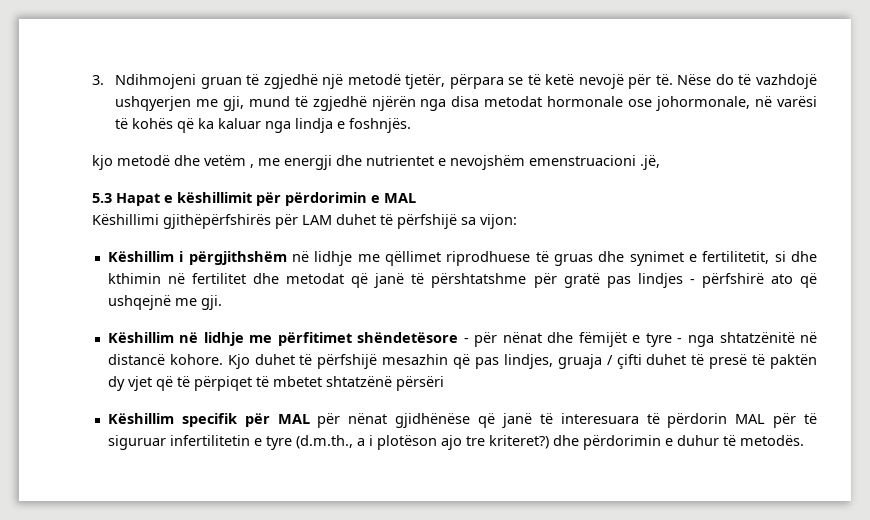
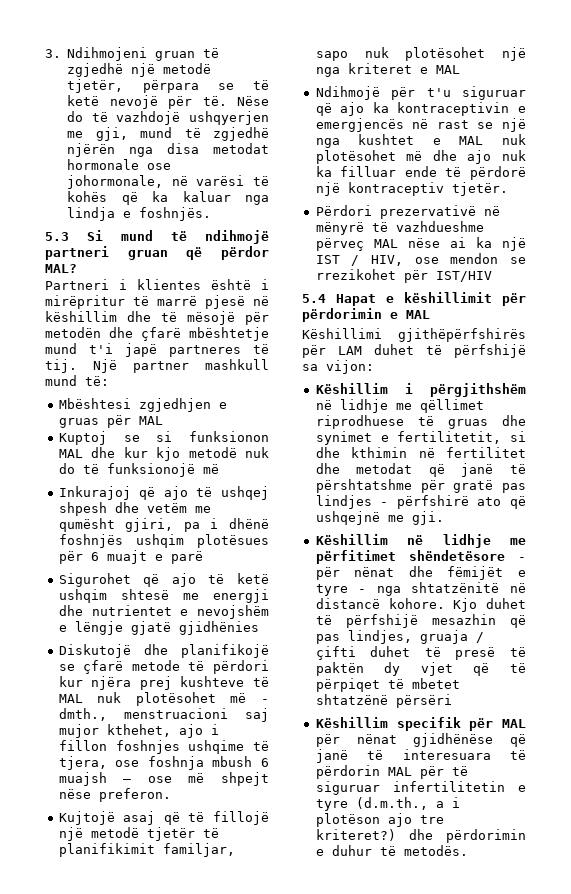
- kjo metodë dhe vetëm , me energji dhe nutrientet e nevojshëm emenstruacioni .jë,
- 5.3 Hapat e këshillimit për përdorimin e MAL
+ 5.3 Si mund të ndihmojë partneri gruan që përdor MAL?
+ Partneri i klientes është i mirëpritur të marrë pjesë në këshillim dhe të mësojë për metodën dhe çfarë mbështetje mund t'i japë partneres të tij. Një partner mashkull mund të:
+ Mbështesi zgjedhjen e gruas për MAL
+ Kuptoj se si funksionon MAL dhe kur kjo metodë nuk do të funksionojë më
+ Inkurajoj që ajo të ushqej shpesh dhe vetëm me qumësht gjiri, pa i dhënë foshnjës ushqim plotësues për 6 muajt e parë
+ Sigurohet që ajo të ketë ushqim shtesë me energji dhe nutrientet e nevojshëm e lëngje gjatë gjidhënies
+ Diskutojë dhe planifikojë se çfarë metode të përdori kur njëra prej kushteve të MAL nuk plotësohet më - dmth., menstruacioni saj mujor kthehet, ajo i fillon foshnjes ushqime të tjera, ose foshnja mbush 6 muajsh — ose më shpejt nëse preferon.
+ Kujtojë asaj që të fillojë një metodë tjetër të planifikimit familjar, sapo nuk plotësohet një nga kriteret e MAL
+ Ndihmojë për t'u siguruar që ajo ka kontraceptivin e emergjencës në rast se një nga kushtet e MAL nuk plotësohet më dhe ajo nuk ka filluar ende të përdorë një kontraceptiv tjetër.
+ Përdori prezervativë në mënyrë të vazhdueshme përveç MAL nëse ai ka një IST / HIV, ose mendon se rrezikohet për IST/HIV
+ 5.4 Hapat e këshillimit për përdorimin e MAL

